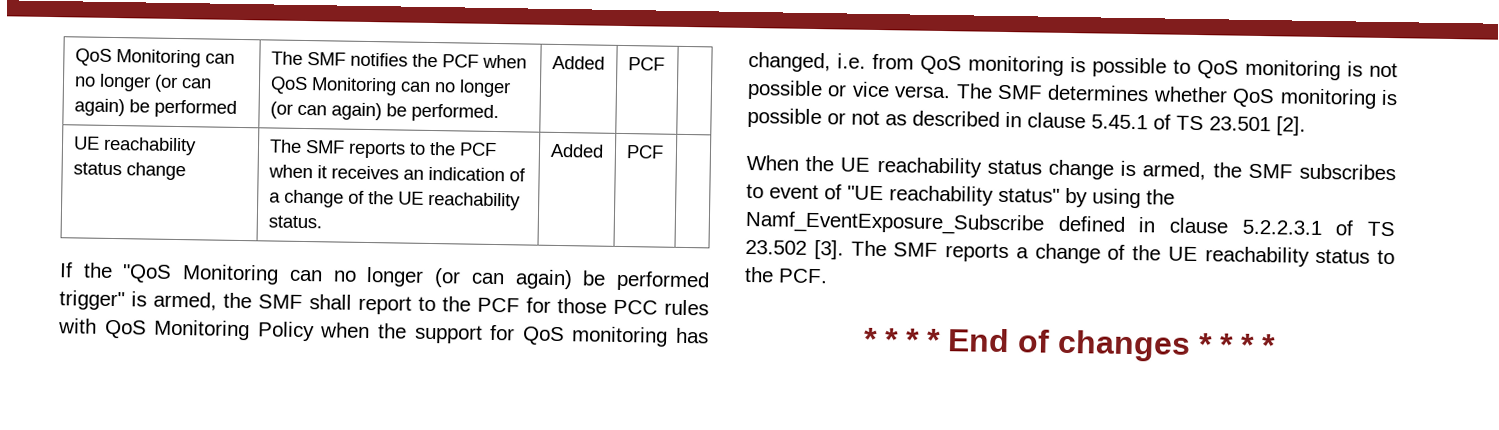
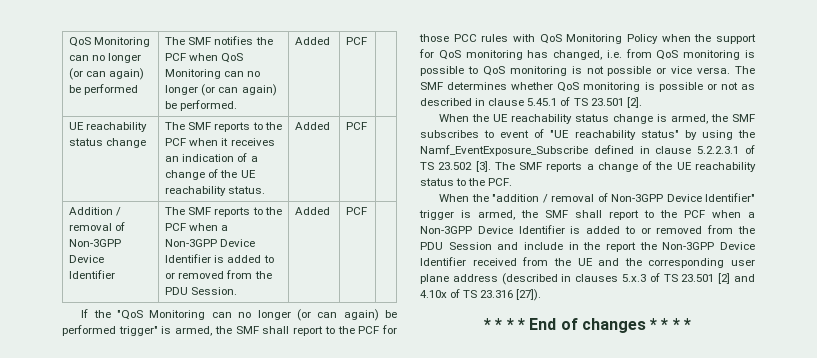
+ Addition / removal of Non-3GPP Device Identifier | The SMF reports to the PCF when a Non-3GPP Device Identifier is added to or removed from the PDU Session. | Added | PCF |
+ When the "addition / removal of Non-3GPP Device Identifier" trigger is armed, the SMF shall report to the PCF when a Non-3GPP Device Identifier is added to or removed from the PDU Session and include in the report the Non-3GPP Device Identifier received from the UE and the corresponding user plane address (described in clauses 5.x.3 of TS 23.501 [2] and 4.10x of TS 23.316 [27]).

